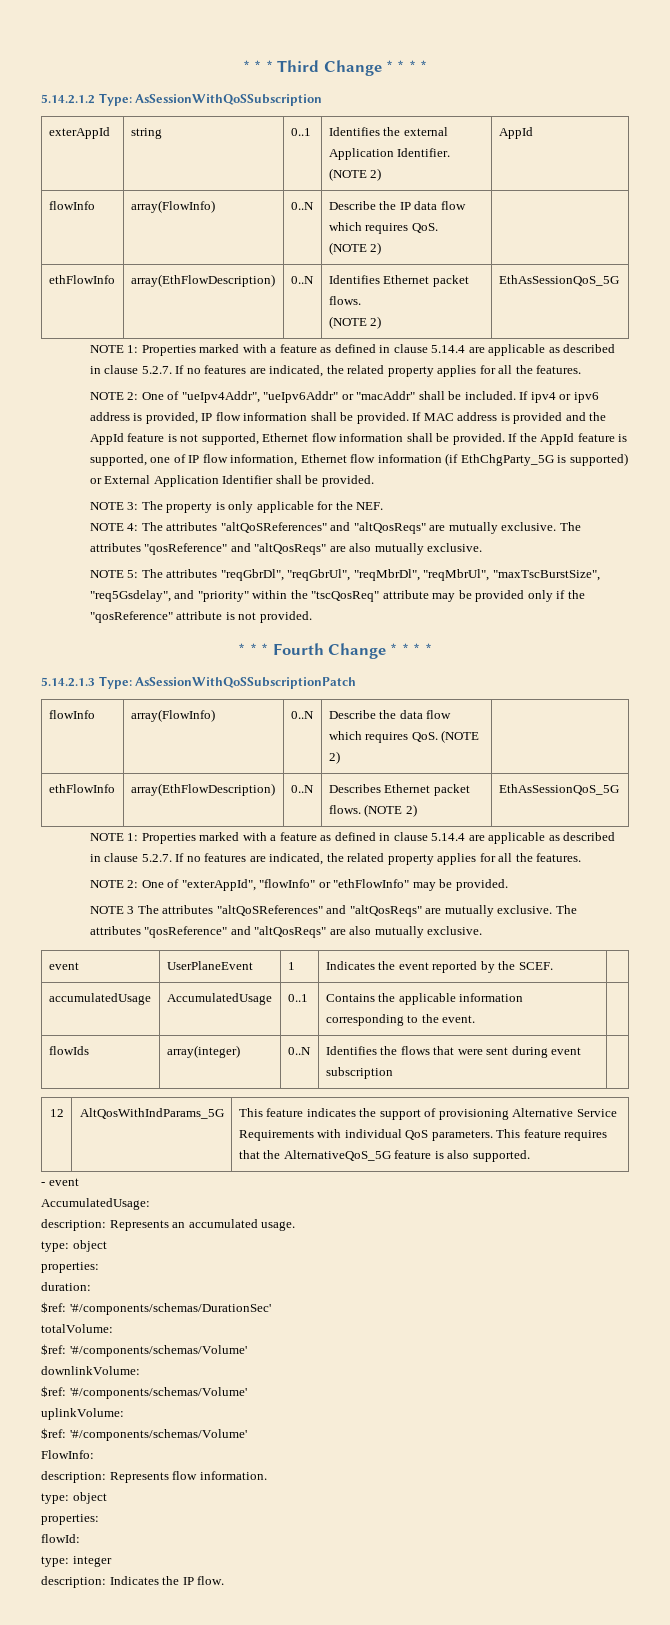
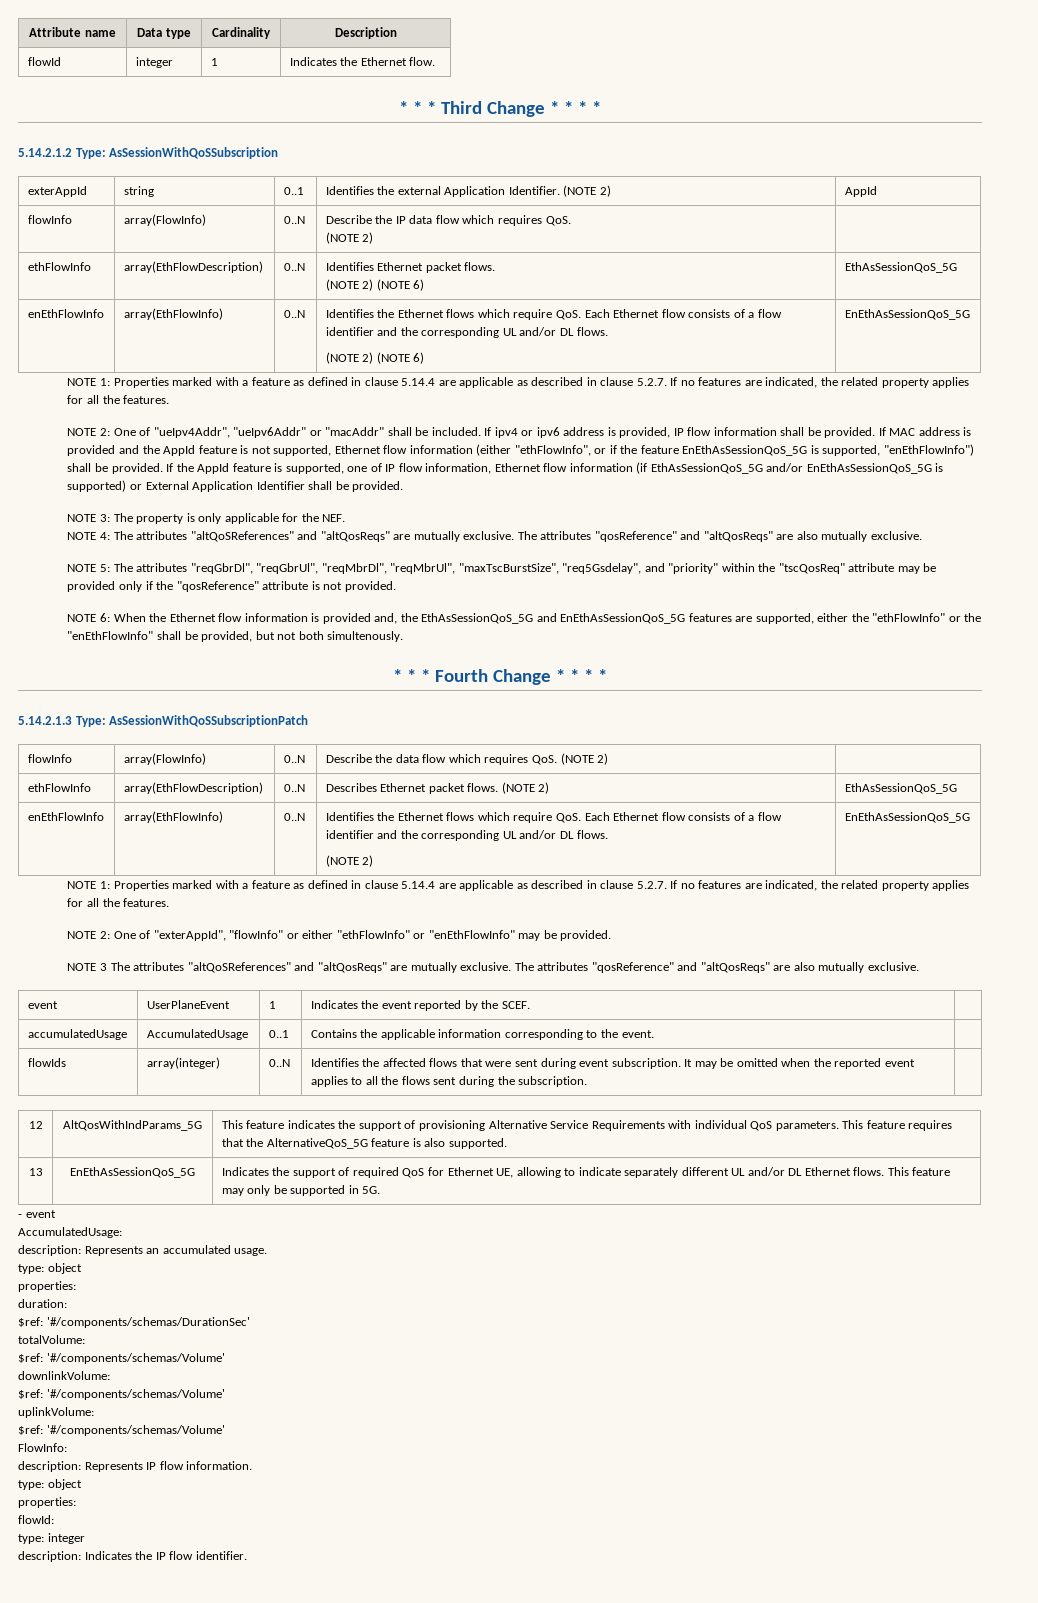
+ Attribute name | Data type | Cardinality | Description
+ flowId | integer | 1 | Indicates the Ethernet flow.
  ethFlowInfo | array(EthFlowDescription) | 0..N | Identifies Ethernet packet flows.
- (NOTE 2) | EthAsSessionQoS_5G
+ (NOTE 2) (NOTE 6) | EthAsSessionQoS_5G
+ enEthFlowInfo | array(EthFlowInfo) | 0..N | Identifies the Ethernet flows which require QoS. Each Ethernet flow consists of a flow identifier and the corresponding UL and/or DL flows.
+ (NOTE 2) (NOTE 6) | EnEthAsSessionQoS_5G
- If MAC address is provided and the AppId feature is not supported, Ethernet flow information shall be provided.
+ If MAC address is provided and the AppId feature is not supported, Ethernet flow information (either "ethFlowInfo", or if the feature EnEthAsSessionQoS_5G is supported, "enEthFlowInfo") shall be provided.
- If the AppId feature is supported, one of IP flow information, Ethernet flow information (if EthChgParty_5G is supported) or External Application Identifier shall be provided.
+ If the AppId feature is supported, one of IP flow information, Ethernet flow information (if EthAsSessionQoS_5G and/or EnEthAsSessionQoS_5G is supported) or External Application Identifier shall be provided.
+ NOTE 6: When the Ethernet flow information is provided and, the EthAsSessionQoS_5G and EnEthAsSessionQoS_5G features are supported, either the "ethFlowInfo" or the "enEthFlowInfo" shall be provided, but not both simultenously.
  ethFlowInfo | array(EthFlowDescription) | 0..N | Describes Ethernet packet flows. (NOTE 2) | EthAsSessionQoS_5G
+ enEthFlowInfo | array(EthFlowInfo) | 0..N | Identifies the Ethernet flows which require QoS. Each Ethernet flow consists of a flow identifier and the corresponding UL and/or DL flows.
+ (NOTE 2) | EnEthAsSessionQoS_5G
- NOTE 2: One of "exterAppId", "flowInfo" or "ethFlowInfo" may be provided.
+ NOTE 2: One of "exterAppId", "flowInfo" or either "ethFlowInfo" or "enEthFlowInfo" may be provided.
- flowIds | array(integer) | 0..N | Identifies the flows that were sent during event subscription |
+ flowIds | array(integer) | 0..N | Identifies the affected flows that were sent during event subscription. It may be omitted when the reported event applies to all the flows sent during the subscription. |
+ 13 | EnEthAsSessionQoS_5G | Indicates the support of required QoS for Ethernet UE, allowing to indicate separately different UL and/or DL Ethernet flows. This feature may only be supported in 5G.
- description: Represents flow information.
+ description: Represents IP flow information.
- description: Indicates the IP flow.
+ description: Indicates the IP flow identifier.

